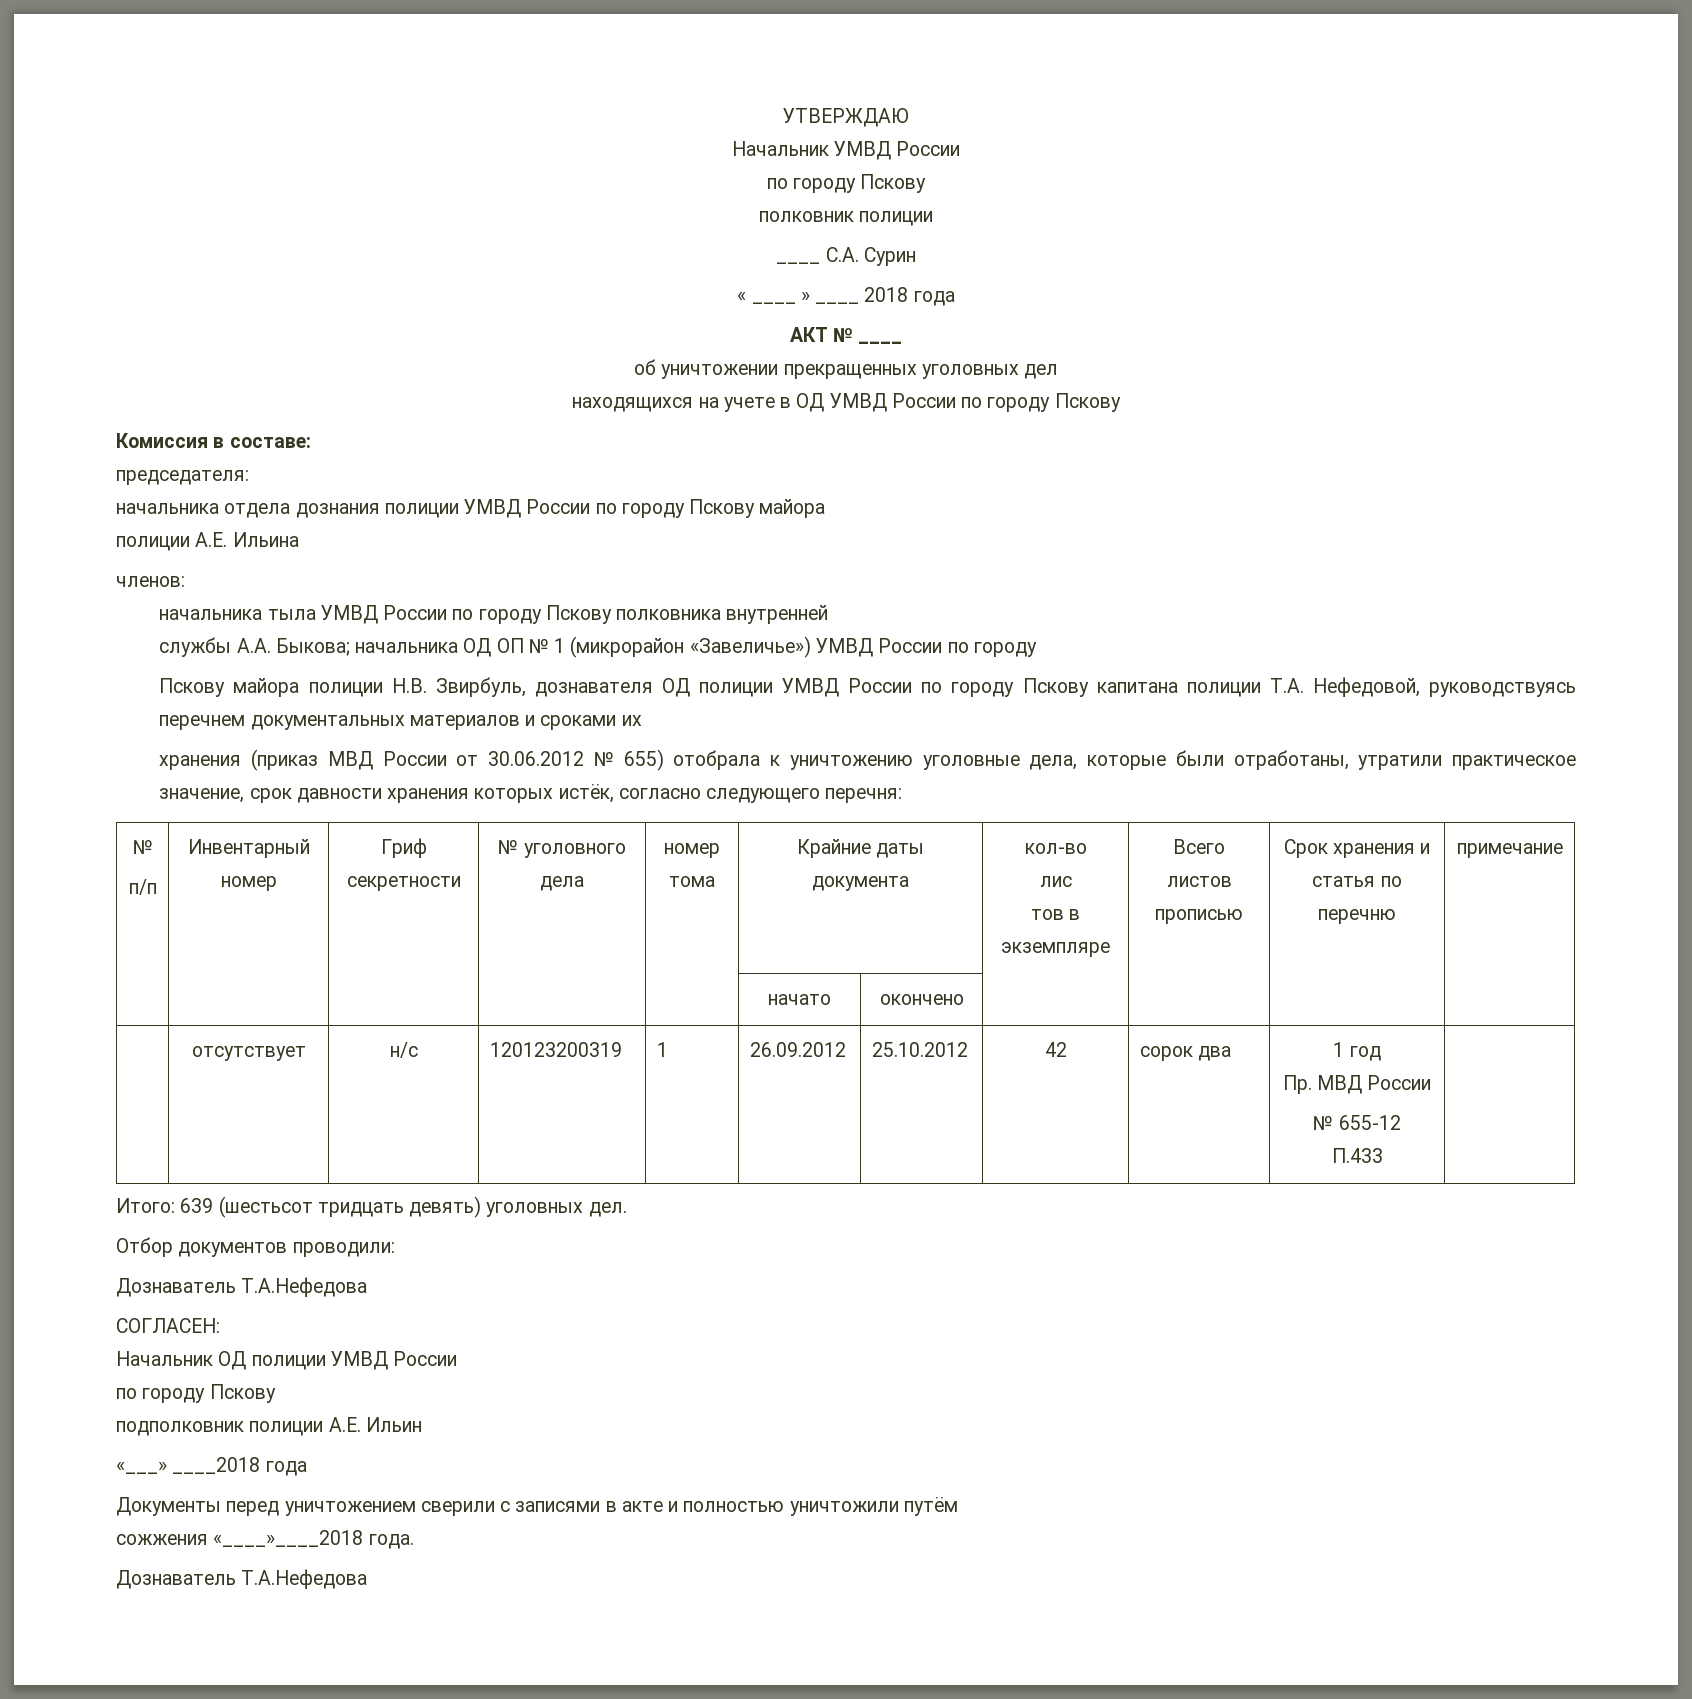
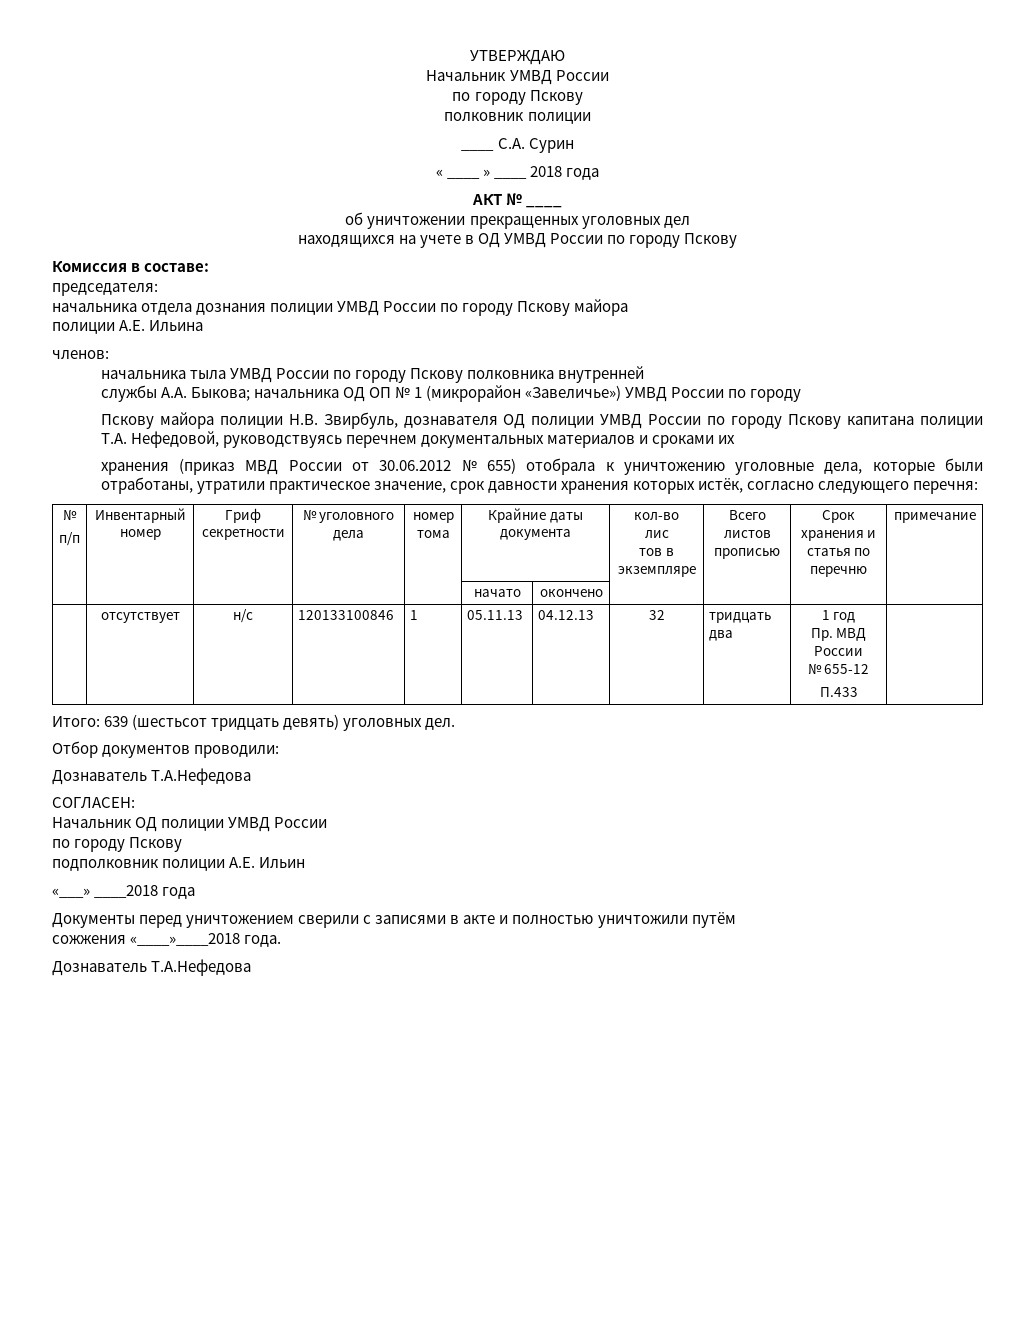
- | отсутствует | н/с | 120123200319 | 1 | 26.09.2012 | 25.10.2012 | 42 | сорок два | 1 год
+ | отсутствует | н/с | 120133100846 | 1 | 05.11.13 | 04.12.13 | 32 | тридцать два | 1 год

